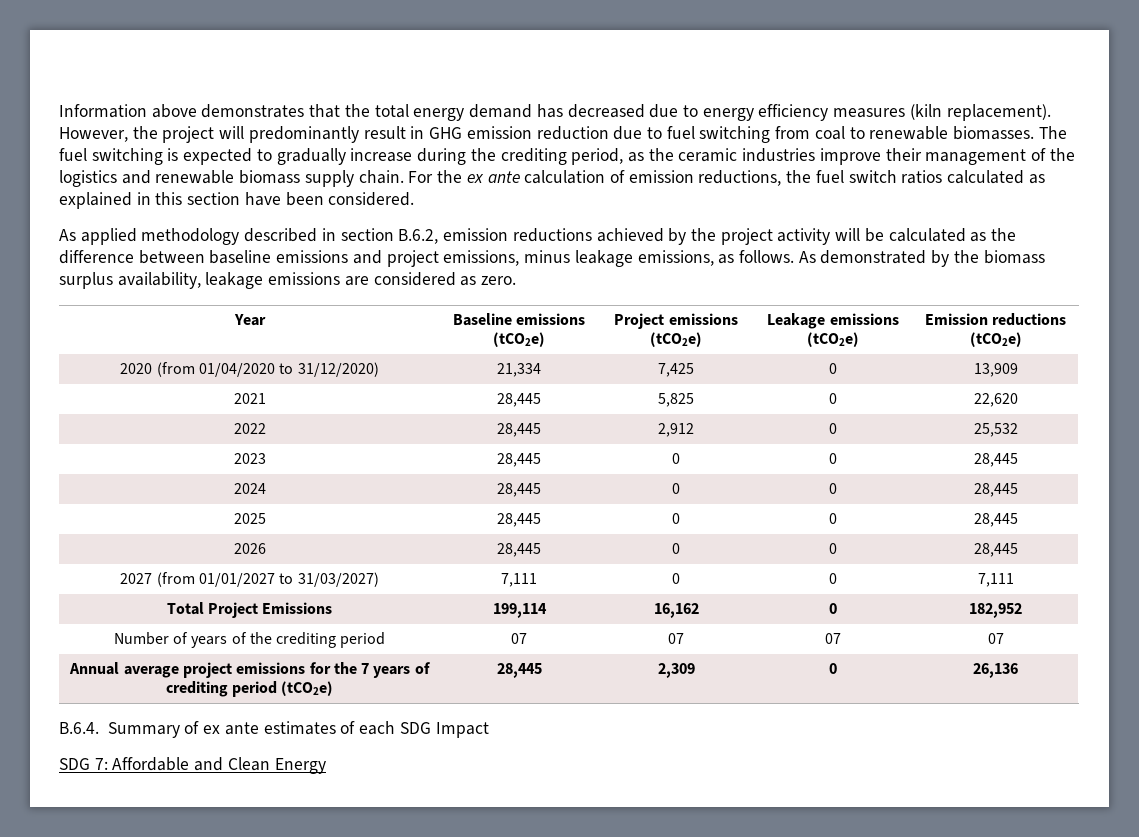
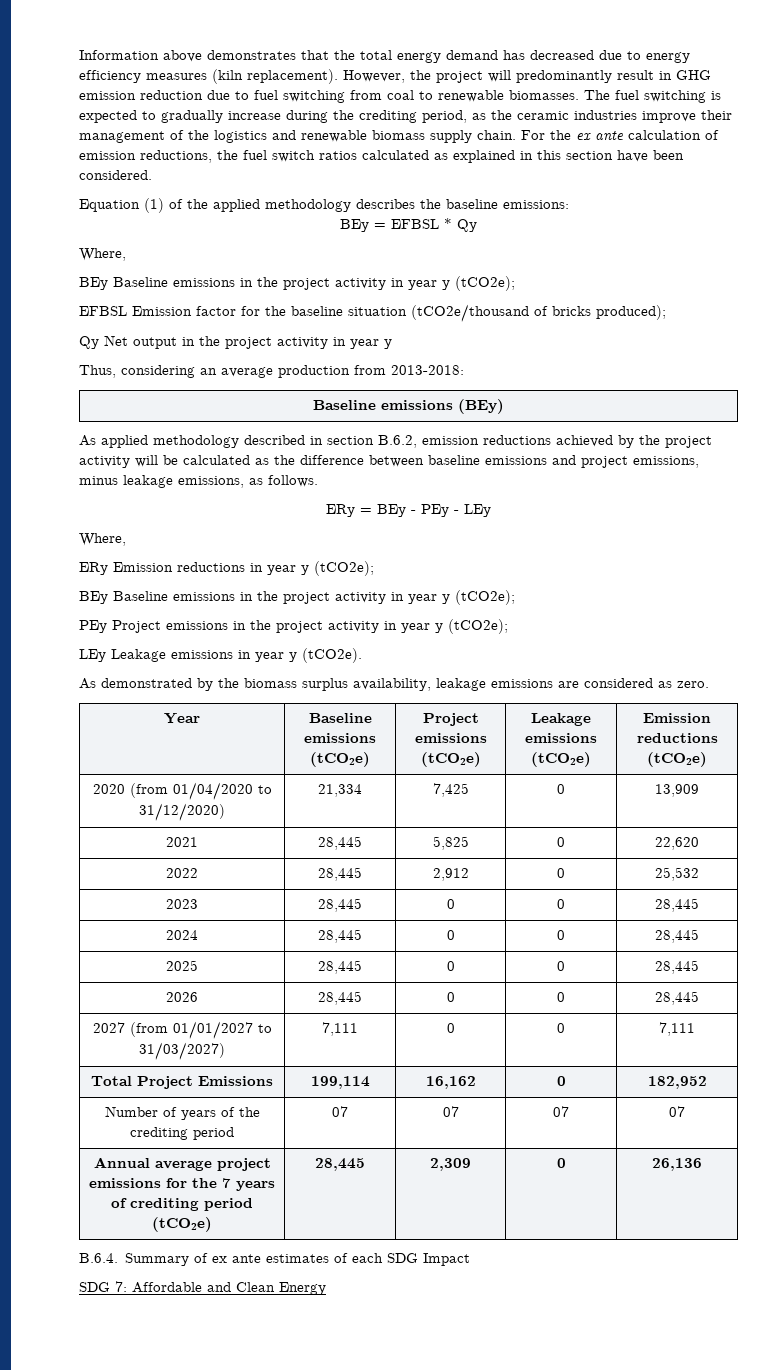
+ Equation (1) of the applied methodology describes the baseline emissions:
+ BEy = EFBSL * Qy
+ Where,
+ BEy Baseline emissions in the project activity in year y (tCO2e);
+ EFBSL Emission factor for the baseline situation (tCO2e/thousand of bricks produced);
+ Qy Net output in the project activity in year y
+ Thus, considering an average production from 2013-2018:
+ Baseline emissions (BEy)
- As applied methodology described in section B.6.2, emission reductions achieved by the project activity will be calculated as the difference between baseline emissions and project emissions, minus leakage emissions, as follows. As demonstrated by the biomass surplus availability, leakage emissions are considered as zero.
+ As applied methodology described in section B.6.2, emission reductions achieved by the project activity will be calculated as the difference between baseline emissions and project emissions, minus leakage emissions, as follows.
+ ERy = BEy - PEy - LEy
+ Where,
+ ERy Emission reductions in year y (tCO2e);
+ BEy Baseline emissions in the project activity in year y (tCO2e);
+ PEy Project emissions in the project activity in year y (tCO2e);
+ LEy Leakage emissions in year y (tCO2e).
+ As demonstrated by the biomass surplus availability, leakage emissions are considered as zero.

